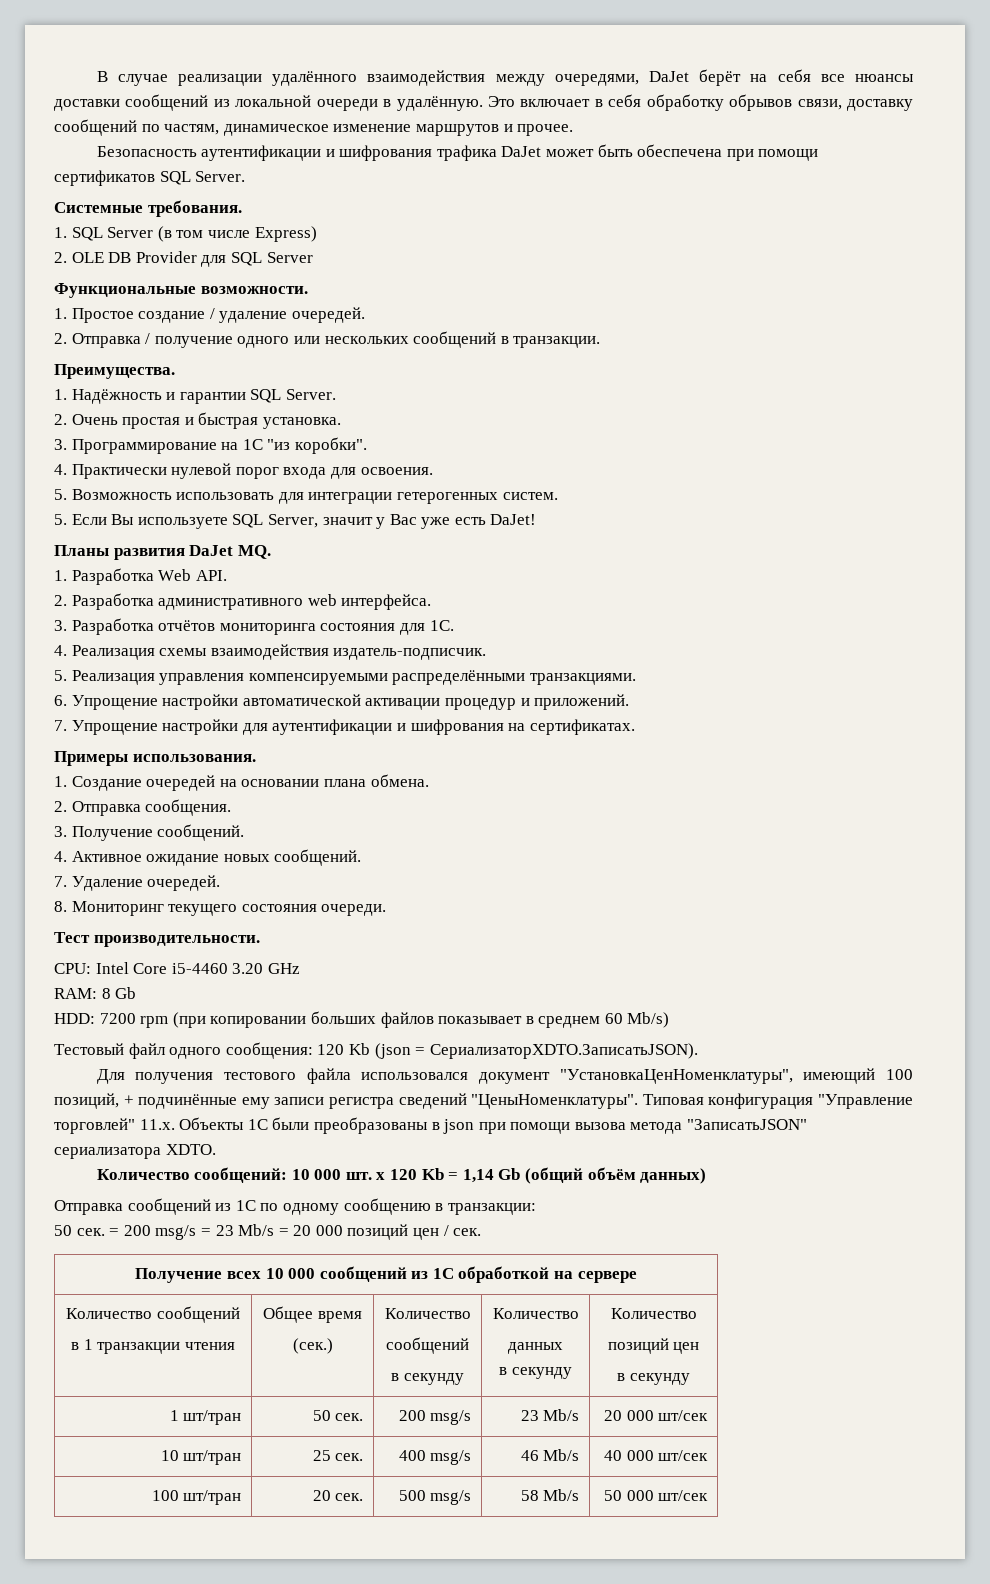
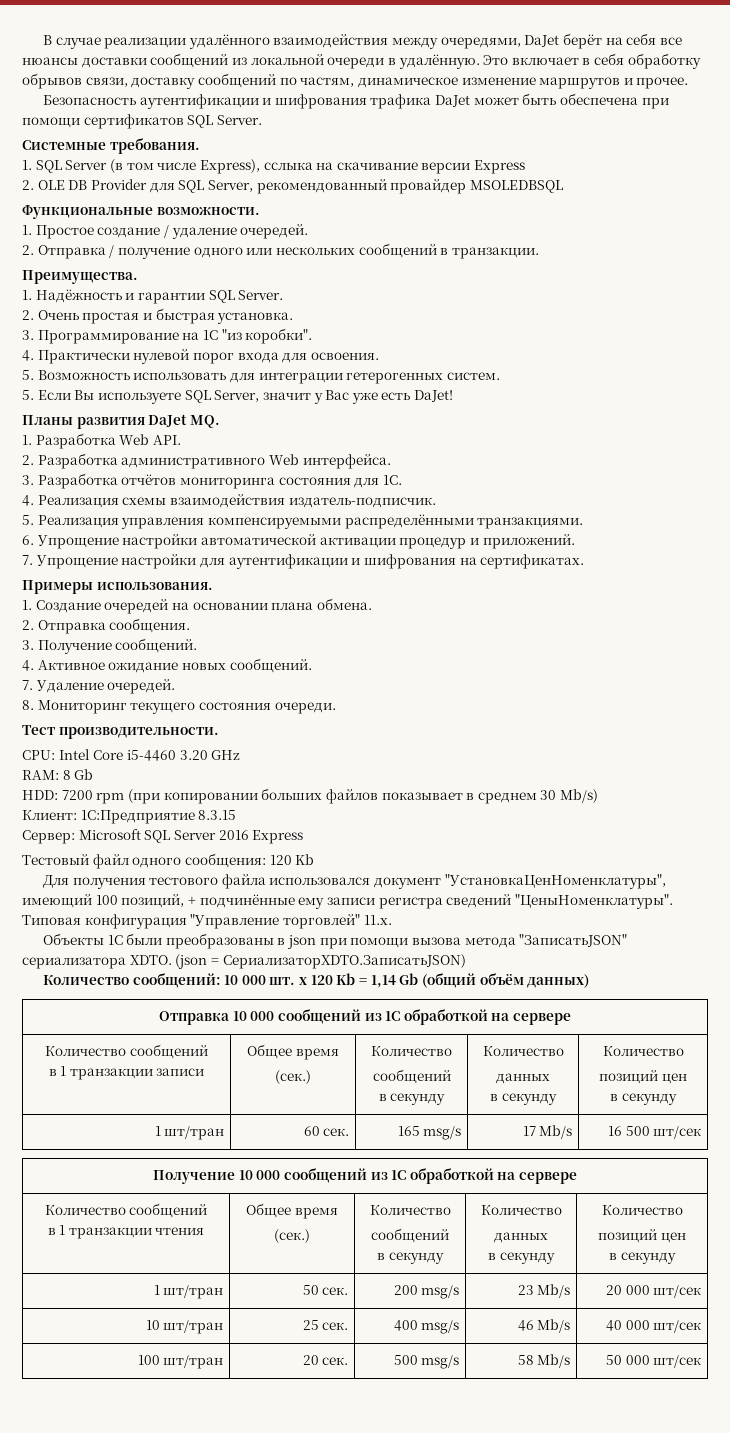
- 1. SQL Server (в том числе Express)
+ 1. SQL Server (в том числе Express), сслыка на скачивание версии Express
- 2. OLE DB Provider для SQL Server
+ 2. OLE DB Provider для SQL Server, рекомендованный провайдер MSOLEDBSQL
- 2. Разработка административного web интерфейса.
+ 2. Разработка административного Web интерфейса.
- HDD: 7200 rpm (при копировании больших файлов показывает в среднем 60 Mb/s)
+ HDD: 7200 rpm (при копировании больших файлов показывает в среднем 30 Mb/s)
+ Клиент: 1С:Предприятие 8.3.15
+ Сервер: Microsoft SQL Server 2016 Express
- Тестовый файл одного сообщения: 120 Kb (json = СериализаторXDTO.ЗаписатьJSON).
+ Тестовый файл одного сообщения: 120 Kb
- Типовая конфигурация "Управление торговлей" 11.х. Объекты 1С были преобразованы в json при помощи вызова метода "ЗаписатьJSON" сериализатора XDTO.
+ Типовая конфигурация "Управление торговлей" 11.х.
+ Объекты 1С были преобразованы в json при помощи вызова метода "ЗаписатьJSON" сериализатора XDTO. (json = СериализаторXDTO.ЗаписатьJSON)
- Отправка сообщений из 1С по одному сообщению в транзакции:
- 50 сек. = 200 msg/s = 23 Mb/s = 20 000 позиций цен / сек.
- Получение всех 10 000 сообщений из 1С обработкой на сервере
+ Отправка 10 000 сообщений из 1С обработкой на сервере
+ Количество сообщений
+ в 1 транзакции записи | Общее время
+ (сек.) | Количество
+ сообщений
+ в секунду | Количество
+ данных
+ в секунду | Количество
+ позиций цен
+ в секунду
+ 1 шт/тран | 60 сек. | 165 msg/s | 17 Mb/s | 16 500 шт/сек
+ Получение 10 000 сообщений из 1С обработкой на сервере

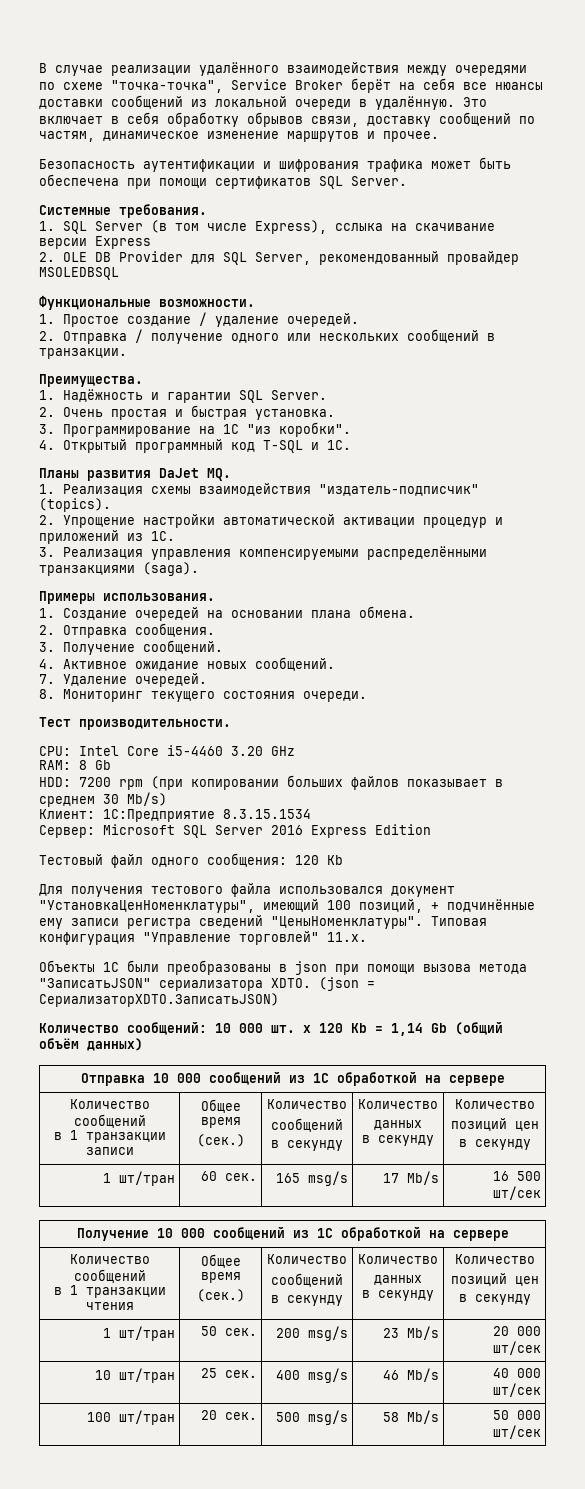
- В случае реализации удалённого взаимодействия между очередями, DaJet берёт на себя все нюансы доставки сообщений из локальной очереди в удалённую.
+ В случае реализации удалённого взаимодействия между очередями по схеме "точка-точка", Service Broker берёт на себя все нюансы доставки сообщений из локальной очереди в удалённую.
- Безопасность аутентификации и шифрования трафика DaJet может быть обеспечена при помощи сертификатов SQL Server.
+ Безопасность аутентификации и шифрования трафика может быть обеспечена при помощи сертификатов SQL Server.
- 4. Практически нулевой порог входа для освоения.
- 5. Возможность использовать для интеграции гетерогенных систем.
- 5. Если Вы используете SQL Server, значит у Вас уже есть DaJet!
+ 4. Открытый программный код T-SQL и 1С.
- 1. Разработка Web API.
- 2. Разработка административного Web интерфейса.
- 3. Разработка отчётов мониторинга состояния для 1С.
- 4. Реализация схемы взаимодействия издатель-подписчик.
- 5. Реализация управления компенсируемыми распределёнными транзакциями.
- 6. Упрощение настройки автоматической активации процедур и приложений.
- 7. Упрощение настройки для аутентификации и шифрования на сертификатах.
+ 1. Реализация схемы взаимодействия "издатель-подписчик" (topics).
+ 2. Упрощение настройки автоматической активации процедур и приложений из 1С.
+ 3. Реализация управления компенсируемыми распределёнными транзакциями (saga).
- Клиент: 1С:Предприятие 8.3.15
+ Клиент: 1С:Предприятие 8.3.15.1534
- Сервер: Microsoft SQL Server 2016 Express
+ Сервер: Microsoft SQL Server 2016 Express Edition

